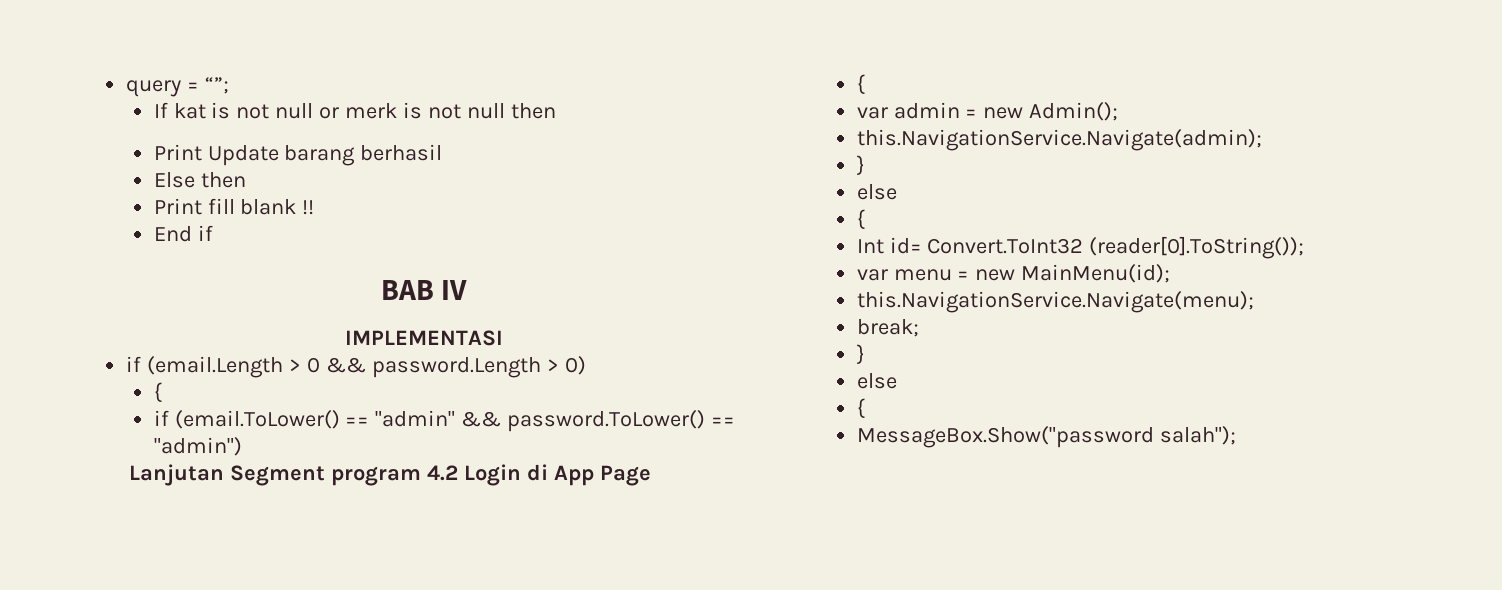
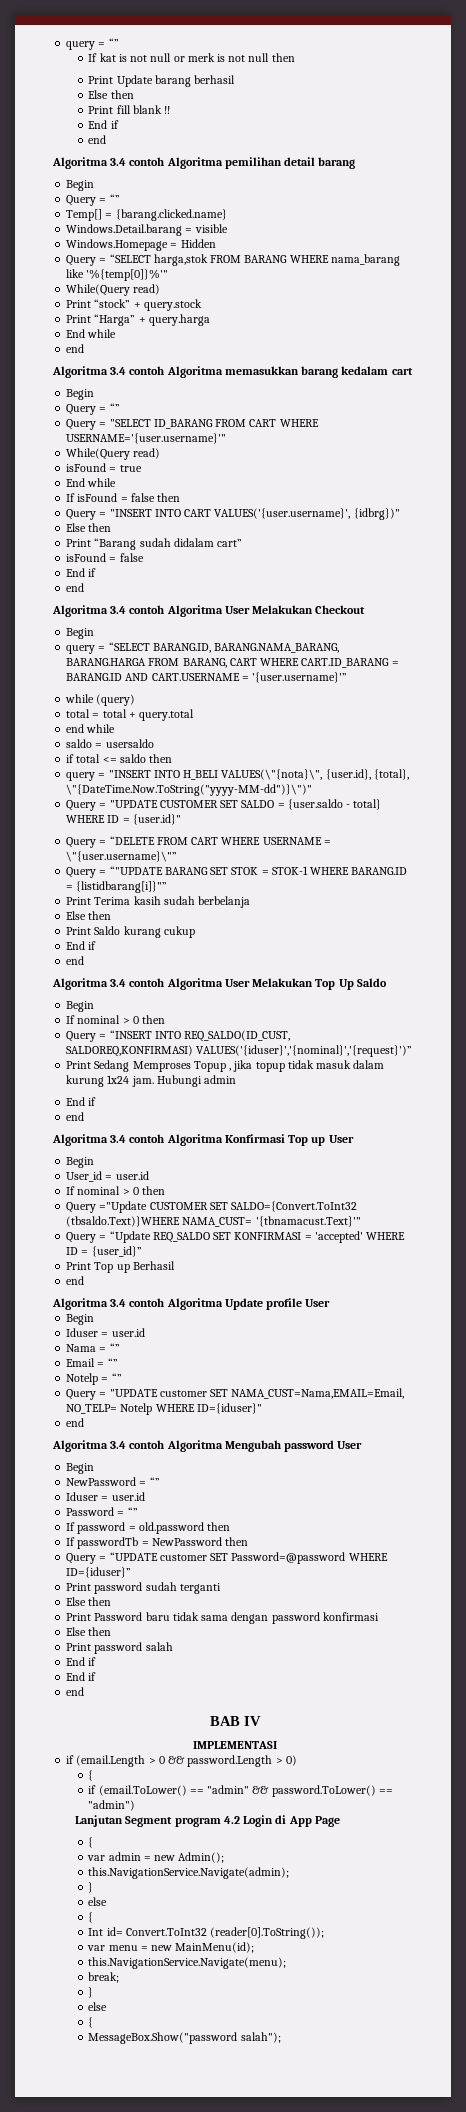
- query = “”;
+ query = “”
  Print fill blank !!
  End if
+ end
+ Algoritma 3.4 contoh Algoritma pemilihan detail barang
+ Begin
+ Query = “”
+ Temp[] = {barang.clicked.name}
+ Windows.Detail.barang = visible
+ Windows.Homepage = Hidden
+ Query = “SELECT harga,stok FROM BARANG WHERE nama_barang like '%{temp[0]}%'"
+ While(Query read)
+ Print “stock” + query.stock
+ Print “Harga” + query.harga
+ End while
+ end
+ Algoritma 3.4 contoh Algoritma memasukkan barang kedalam cart
+ Begin
+ Query = “”
+ Query = "SELECT ID_BARANG FROM CART WHERE USERNAME='{user.username}'"
+ While(Query read)
+ isFound = true
+ End while
+ If isFound = false then
+ Query = "INSERT INTO CART VALUES('{user.username}', {idbrg})"
+ Else then
+ Print “Barang sudah didalam cart”
+ isFound = false
+ End if
+ end
+ Algoritma 3.4 contoh Algoritma User Melakukan Checkout
+ Begin
+ query = “SELECT BARANG.ID, BARANG.NAMA_BARANG, BARANG.HARGA FROM BARANG, CART WHERE CART.ID_BARANG = BARANG.ID AND CART.USERNAME = '{user.username}'”
+ while (query)
+ total = total + query.total
+ end while
+ saldo = usersaldo
+ if total <= saldo then
+ query = "INSERT INTO H_BELI VALUES(\"{nota}\", {user.id}, {total}, \"{DateTime.Now.ToString("yyyy-MM-dd")}\")"
+ Query = "UPDATE CUSTOMER SET SALDO = {user.saldo - total} WHERE ID = {user.id}"
+ Query = “DELETE FROM CART WHERE USERNAME = \"{user.username}\"”
+ Query = “"UPDATE BARANG SET STOK = STOK-1 WHERE BARANG.ID = {listidbarang[i]}"”
+ Print Terima kasih sudah berbelanja
+ Else then
+ Print Saldo kurang cukup
+ End if
+ end
+ Algoritma 3.4 contoh Algoritma User Melakukan Top Up Saldo
+ Begin
+ If nominal > 0 then
+ Query = “INSERT INTO REQ_SALDO(ID_CUST, SALDOREQ,KONFIRMASI) VALUES('{iduser}','{nominal}','{request}')”
+ Print Sedang Memproses Topup , jika topup tidak masuk dalam kurung 1x24 jam. Hubungi admin
+ End if
+ end
+ Algoritma 3.4 contoh Algoritma Konfirmasi Top up User
+ Begin
+ User_id = user.id
+ If nominal > 0 then
+ Query ="Update CUSTOMER SET SALDO={Convert.ToInt32 (tbsaldo.Text)}WHERE NAMA_CUST= '{tbnamacust.Text}'"
+ Query = “Update REQ_SALDO SET KONFIRMASI = 'accepted' WHERE ID = {user_id}”
+ Print Top up Berhasil
+ end
+ Algoritma 3.4 contoh Algoritma Update profile User
+ Begin
+ Iduser = user.id
+ Nama = “”
+ Email = “”
+ Notelp = “”
+ Query = "UPDATE customer SET NAMA_CUST=Nama,EMAIL=Email, NO_TELP= Notelp WHERE ID={iduser}"
+ end
+ Algoritma 3.4 contoh Algoritma Mengubah password User
+ Begin
+ NewPassword = “”
+ Iduser = user.id
+ Password = “”
+ If password = old.password then
+ If passwordTb = NewPassword then
+ Query = “UPDATE customer SET Password=@password WHERE ID={iduser}”
+ Print password sudah terganti
+ Else then
+ Print Password baru tidak sama dengan password konfirmasi
+ Else then
+ Print password salah
+ End if
+ End if
+ end

